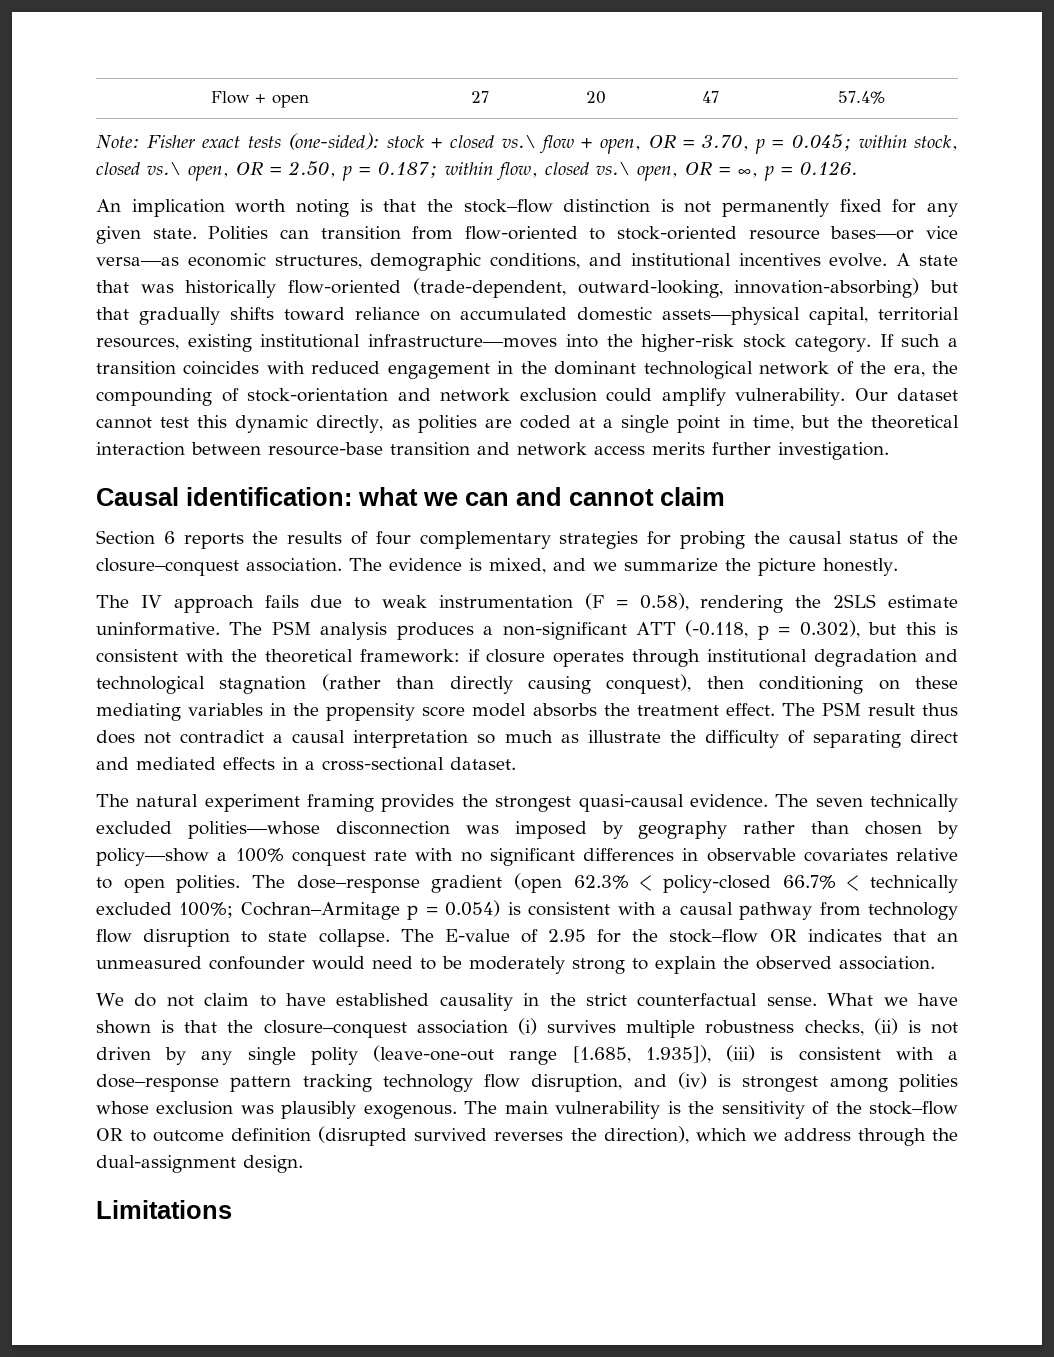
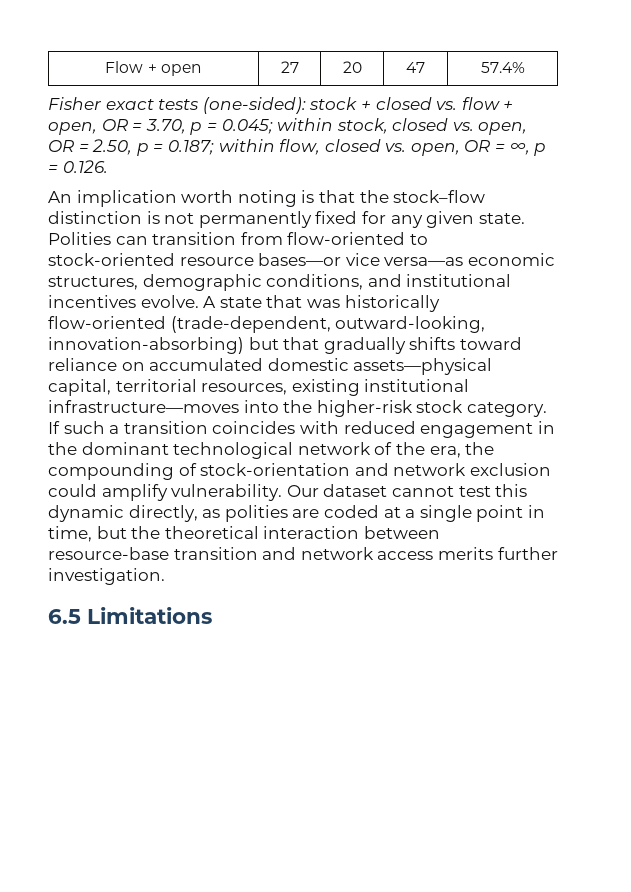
- Note: Fisher exact tests (one-sided): stock + closed vs.\ flow + open, OR = 3.70, p = 0.045; within stock, closed vs.\ open, OR = 2.50, p = 0.187; within flow, closed vs.\ open, OR = ∞, p = 0.126.
+ Fisher exact tests (one-sided): stock + closed vs. flow + open, OR = 3.70, p = 0.045; within stock, closed vs. open, OR = 2.50, p = 0.187; within flow, closed vs. open, OR = ∞, p = 0.126.
- Causal identification: what we can and cannot claim
- Section 6 reports the results of four complementary strategies for probing the causal status of the closure–conquest association. The evidence is mixed, and we summarize the picture honestly.
- The IV approach fails due to weak instrumentation (F = 0.58), rendering the 2SLS estimate uninformative. The PSM analysis produces a non-significant ATT (-0.118, p = 0.302), but this is consistent with the theoretical framework: if closure operates through institutional degradation and technological stagnation (rather than directly causing conquest), then conditioning on these mediating variables in the propensity score model absorbs the treatment effect. The PSM result thus does not contradict a causal interpretation so much as illustrate the difficulty of separating direct and mediated effects in a cross-sectional dataset.
- The natural experiment framing provides the strongest quasi-causal evidence. The seven technically excluded polities—whose disconnection was imposed by geography rather than chosen by policy—show a 100% conquest rate with no significant differences in observable covariates relative to open polities. The dose–response gradient (open 62.3% < policy-closed 66.7% < technically excluded 100%; Cochran–Armitage p = 0.054) is consistent with a causal pathway from technology flow disruption to state collapse. The E-value of 2.95 for the stock–flow OR indicates that an unmeasured confounder would need to be moderately strong to explain the observed association.
- We do not claim to have established causality in the strict counterfactual sense. What we have shown is that the closure–conquest association (i) survives multiple robustness checks, (ii) is not driven by any single polity (leave-one-out range [1.685, 1.935]), (iii) is consistent with a dose–response pattern tracking technology flow disruption, and (iv) is strongest among polities whose exclusion was plausibly exogenous. The main vulnerability is the sensitivity of the stock–flow OR to outcome definition (disrupted survived reverses the direction), which we address through the dual-assignment design.
- Limitations
+ 6.5 Limitations

